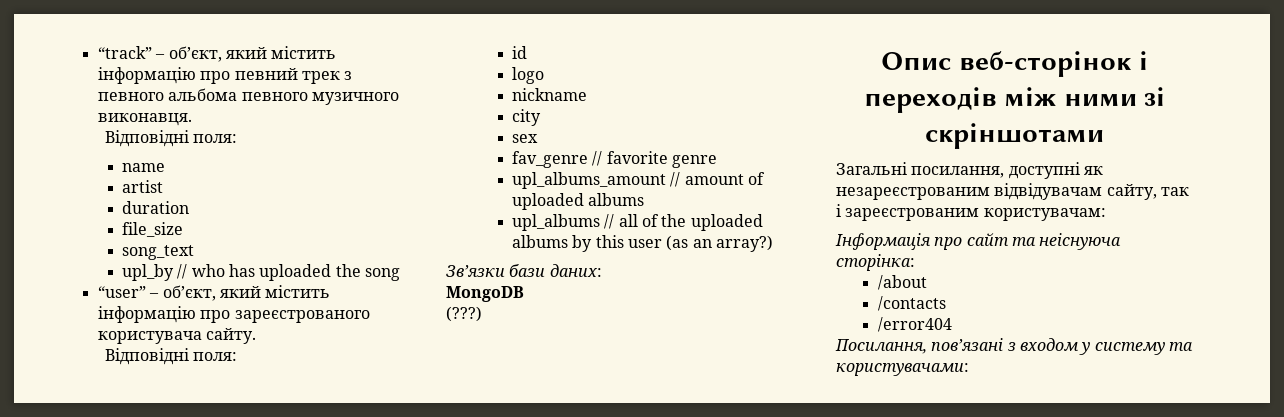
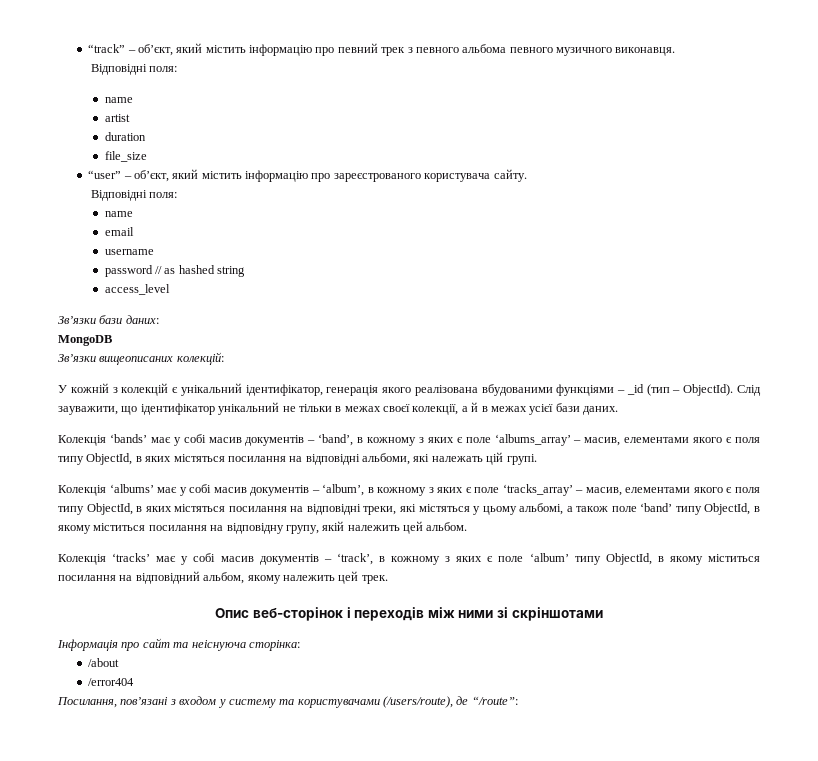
- song_text
- upl_by // who has uploaded the song
  “user” – об’єкт, який містить інформацію про зареєстрованого користувача сайту.
  Відповідні поля:
- id
- logo
- nickname
- city
- sex
- fav_genre // favorite genre
- upl_albums_amount // amount of uploaded albums
- upl_albums // all of the uploaded albums by this user (as an array?)
+ name
+ email
+ username
+ password // as hashed string
+ access_level
  Зв’язки бази даних:
  MongoDB
- (???)
+ Зв’язки вищеописаних колекцій:
+ У кожній з колекцій є унікальний ідентифікатор, генерація якого реалізована вбудованими функціями – _id (тип – ObjectId). Слід зауважити, що ідентифікатор унікальний не тільки в межах своєї колекції, а й в межах усієї бази даних.
+ Колекція ‘bands’ має у собі масив документів – ‘band’, в кожному з яких є поле ‘albums_array’ – масив, елементами якого є поля типу ObjectId, в яких містяться посилання на відповідні альбоми, які належать цій групі.
+ Колекція ‘albums’ має у собі масив документів – ‘album’, в кожному з яких є поле ‘tracks_array’ – масив, елементами якого є поля типу ObjectId, в яких містяться посилання на відповідні треки, які містяться у цьому альбомі, а також поле ‘band’ типу ObjectId, в якому міститься посилання на відповідну групу, якій належить цей альбом.
+ Колекція ‘tracks’ має у собі масив документів – ‘track’, в кожному з яких є поле ‘album’ типу ObjectId, в якому міститься посилання на відповідний альбом, якому належить цей трек.
- Загальні посилання, доступні як незареєстрованим відвідувачам сайту, так і зареєстрованим користувачам:
- /contacts
- Посилання, пов’язані з входом у систему та користувачами:
+ Посилання, пов’язані з входом у систему та користувачами (/users/route), де “/route”:

